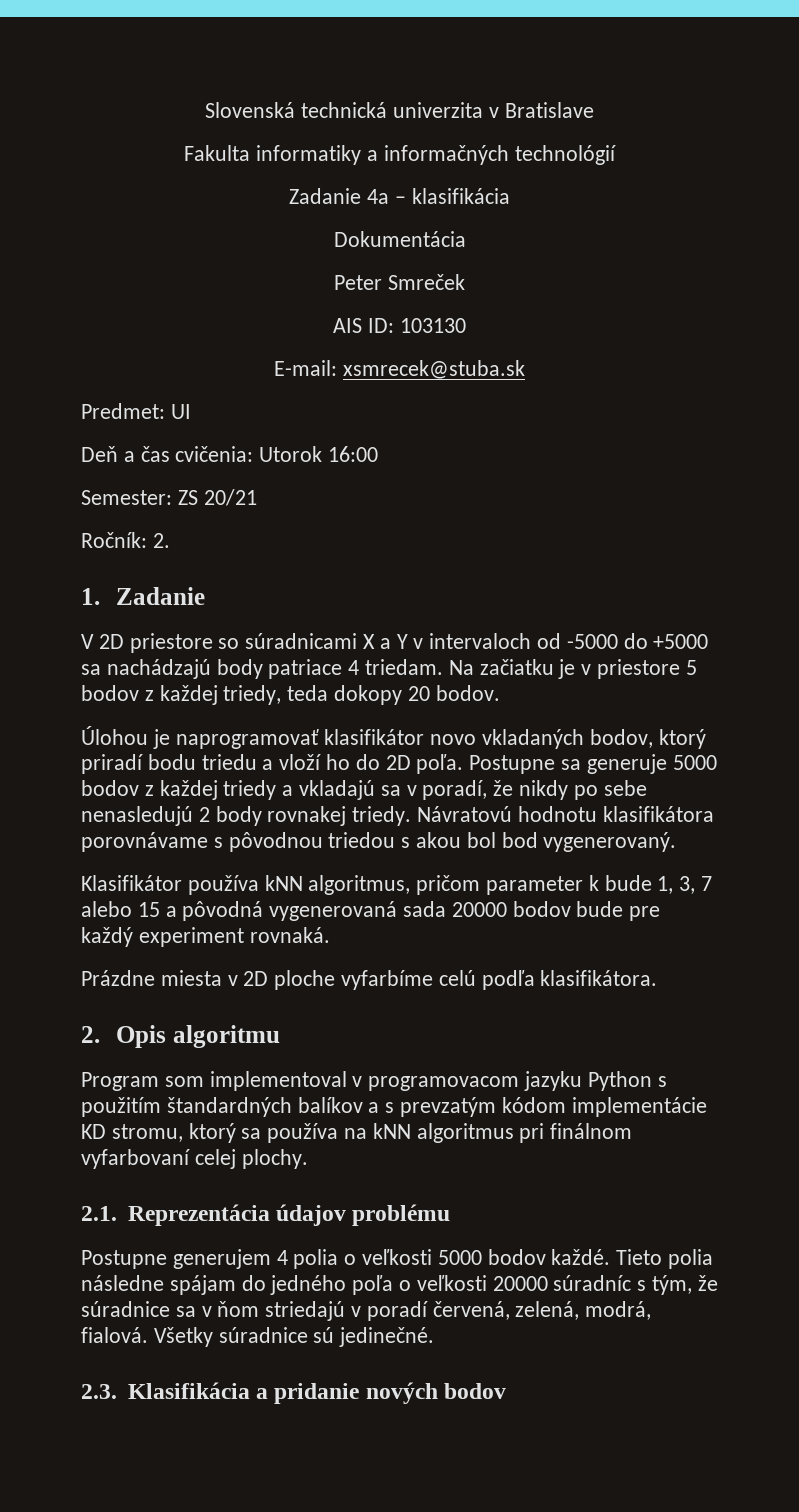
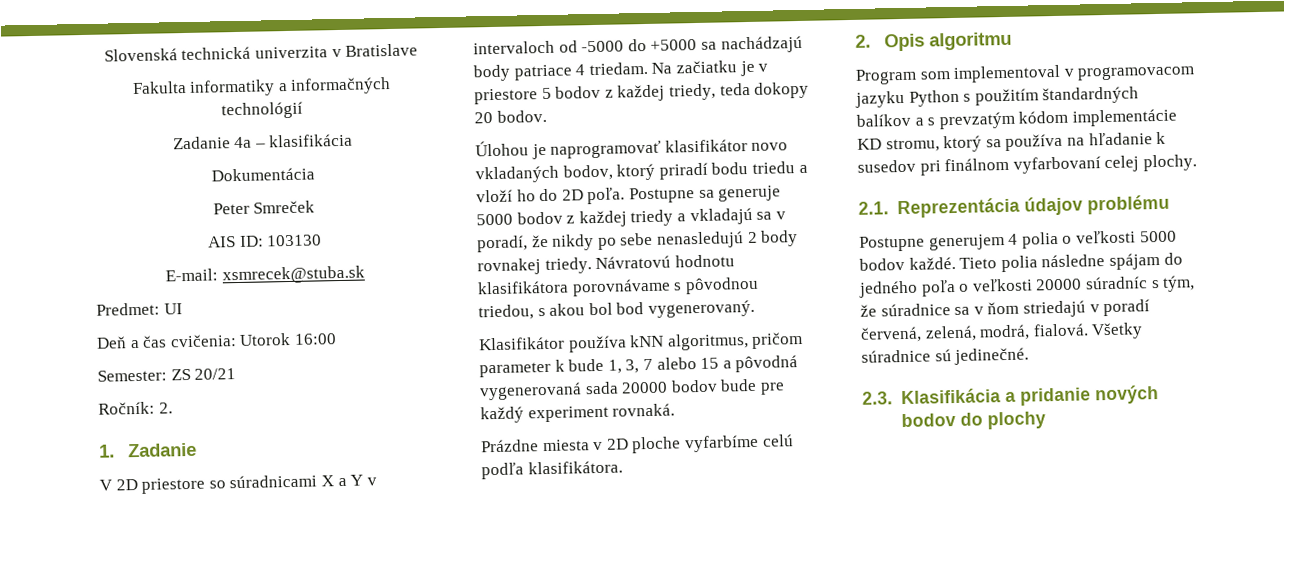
- Návratovú hodnotu klasifikátora porovnávame s pôvodnou triedou s akou bol bod vygenerovaný.
+ Návratovú hodnotu klasifikátora porovnávame s pôvodnou triedou, s akou bol bod vygenerovaný.
- Program som implementoval v programovacom jazyku Python s použitím štandardných balíkov a s prevzatým kódom implementácie KD stromu, ktorý sa používa na kNN algoritmus pri finálnom vyfarbovaní celej plochy.
+ Program som implementoval v programovacom jazyku Python s použitím štandardných balíkov a s prevzatým kódom implementácie KD stromu, ktorý sa používa na hľadanie k susedov pri finálnom vyfarbovaní celej plochy.
- 2.3. Klasifikácia a pridanie nových bodov
+ 2.3. Klasifikácia a pridanie nových bodov do plochy

